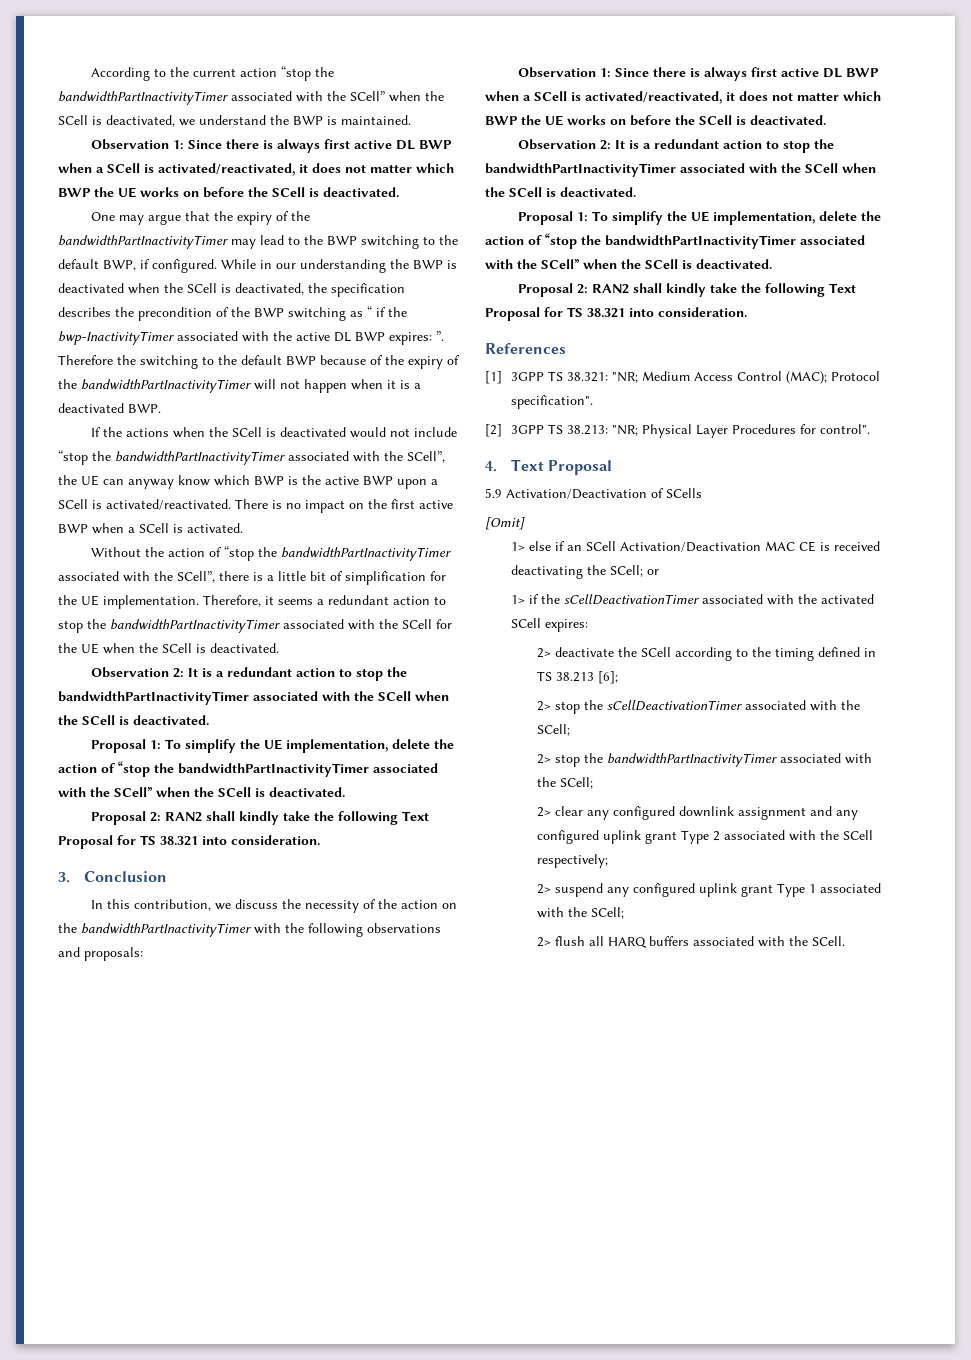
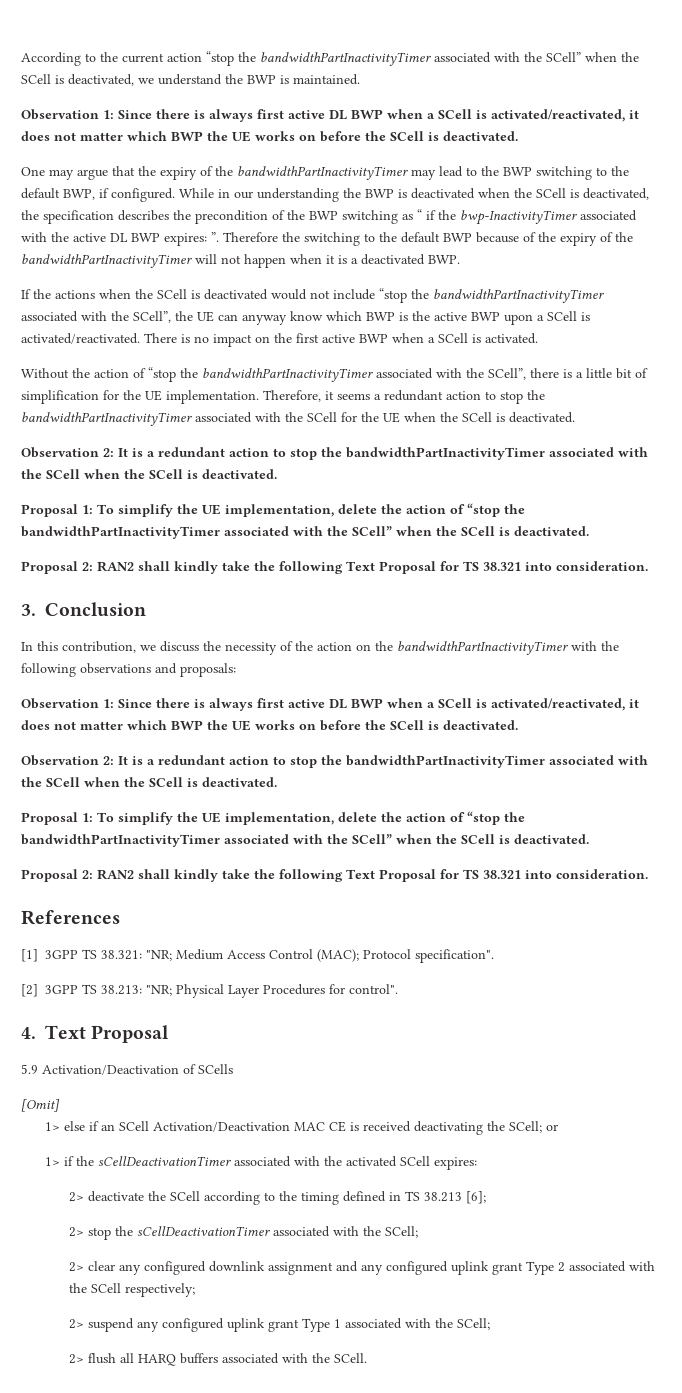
- 2> stop the bandwidthPartInactivityTimer associated with the SCell;

